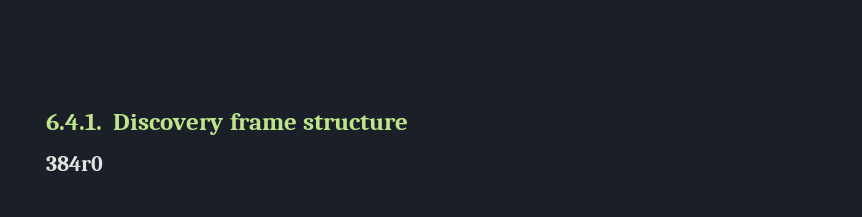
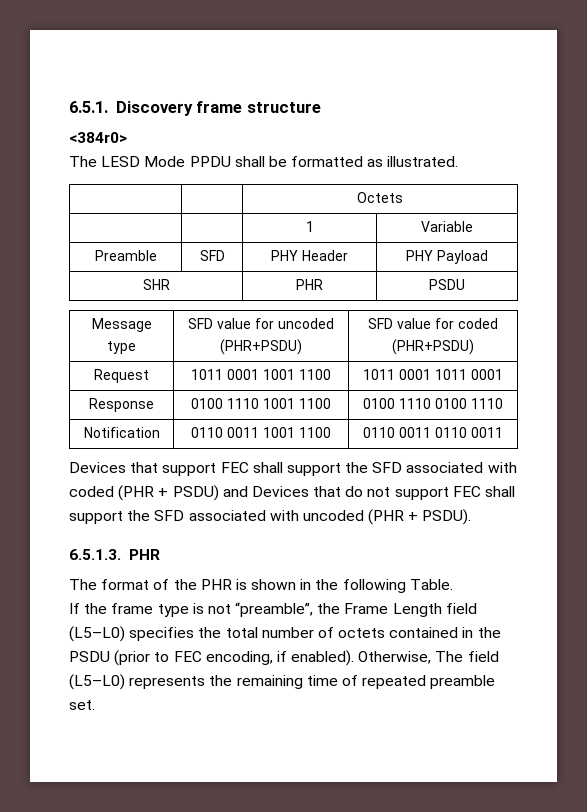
- 6.4.1. Discovery frame structure
+ 6.5.1. Discovery frame structure
- 384r0
+ <384r0>
+ The LESD Mode PPDU shall be formatted as illustrated.
+ | | Octets
+ | | 1 | Variable
+ Preamble | SFD | PHY Header | PHY Payload
+ SHR | PHR | PSDU
+ Message type | SFD value for uncoded (PHR+PSDU) | SFD value for coded (PHR+PSDU)
+ Request | 1011 0001 1001 1100 | 1011 0001 1011 0001
+ Response | 0100 1110 1001 1100 | 0100 1110 0100 1110
+ Notification | 0110 0011 1001 1100 | 0110 0011 0110 0011
+ Devices that support FEC shall support the SFD associated with coded (PHR + PSDU) and Devices that do not support FEC shall support the SFD associated with uncoded (PHR + PSDU).
+ 6.5.1.3. PHR
+ The format of the PHR is shown in the following Table.
+ If the frame type is not “preamble”, the Frame Length field (L5–L0) specifies the total number of octets contained in the PSDU (prior to FEC encoding, if enabled). Otherwise, The field (L5–L0) represents the remaining time of repeated preamble set.

